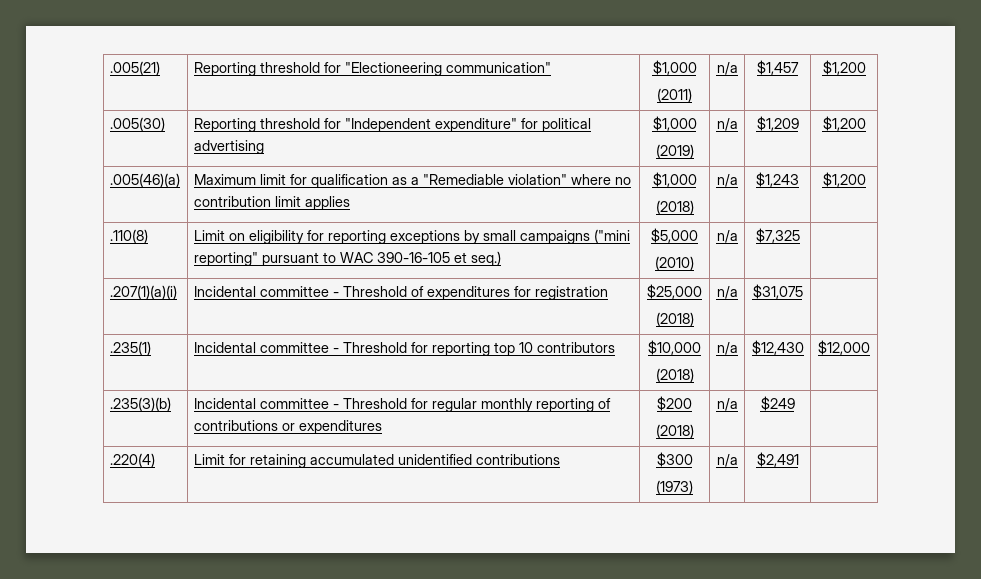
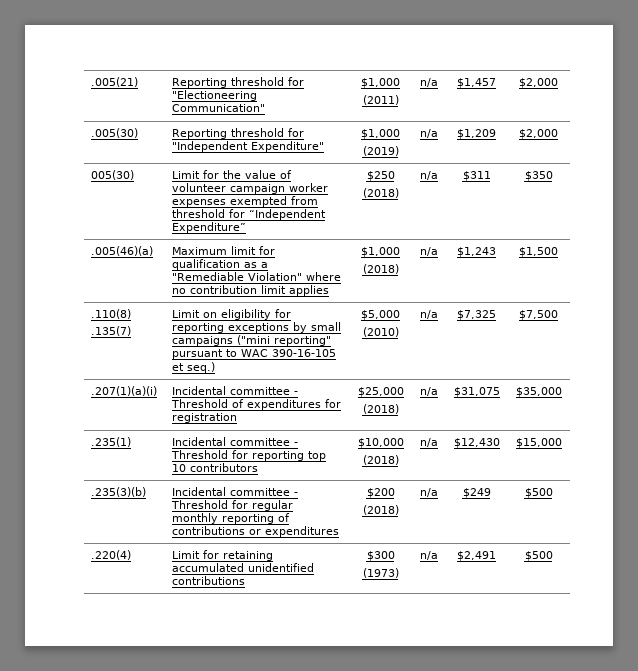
- .005(21) | Reporting threshold for "Electioneering communication" | $1,000
- (2011) | n/a | $1,457 | $1,200
+ .005(21) | Reporting threshold for "Electioneering Communication" | $1,000
+ (2011) | n/a | $1,457 | $2,000
- .005(30) | Reporting threshold for "Independent expenditure" for political advertising | $1,000
- (2019) | n/a | $1,209 | $1,200
+ .005(30) | Reporting threshold for "Independent Expenditure" | $1,000
+ (2019) | n/a | $1,209 | $2,000
+ 005(30) | Limit for the value of volunteer campaign worker expenses exempted from threshold for “Independent Expenditure” | $250
+ (2018) | n/a | $311 | $350
- .005(46)(a) | Maximum limit for qualification as a "Remediable violation" where no contribution limit applies | $1,000
- (2018) | n/a | $1,243 | $1,200
+ .005(46)(a) | Maximum limit for qualification as a "Remediable Violation" where no contribution limit applies | $1,000
+ (2018) | n/a | $1,243 | $1,500
- .110(8) | Limit on eligibility for reporting exceptions by small campaigns ("mini reporting" pursuant to WAC 390-16-105 et seq.) | $5,000
- (2010) | n/a | $7,325 |
+ .110(8)
+ .135(7) | Limit on eligibility for reporting exceptions by small campaigns ("mini reporting" pursuant to WAC 390-16-105 et seq.) | $5,000
+ (2010) | n/a | $7,325 | $7,500
  .207(1)(a)(i) | Incidental committee - Threshold of expenditures for registration | $25,000
- (2018) | n/a | $31,075 |
+ (2018) | n/a | $31,075 | $35,000
  .235(1) | Incidental committee - Threshold for reporting top 10 contributors | $10,000
- (2018) | n/a | $12,430 | $12,000
+ (2018) | n/a | $12,430 | $15,000
  .235(3)(b) | Incidental committee - Threshold for regular monthly reporting of contributions or expenditures | $200
- (2018) | n/a | $249 |
+ (2018) | n/a | $249 | $500
  .220(4) | Limit for retaining accumulated unidentified contributions | $300
- (1973) | n/a | $2,491 |
+ (1973) | n/a | $2,491 | $500

